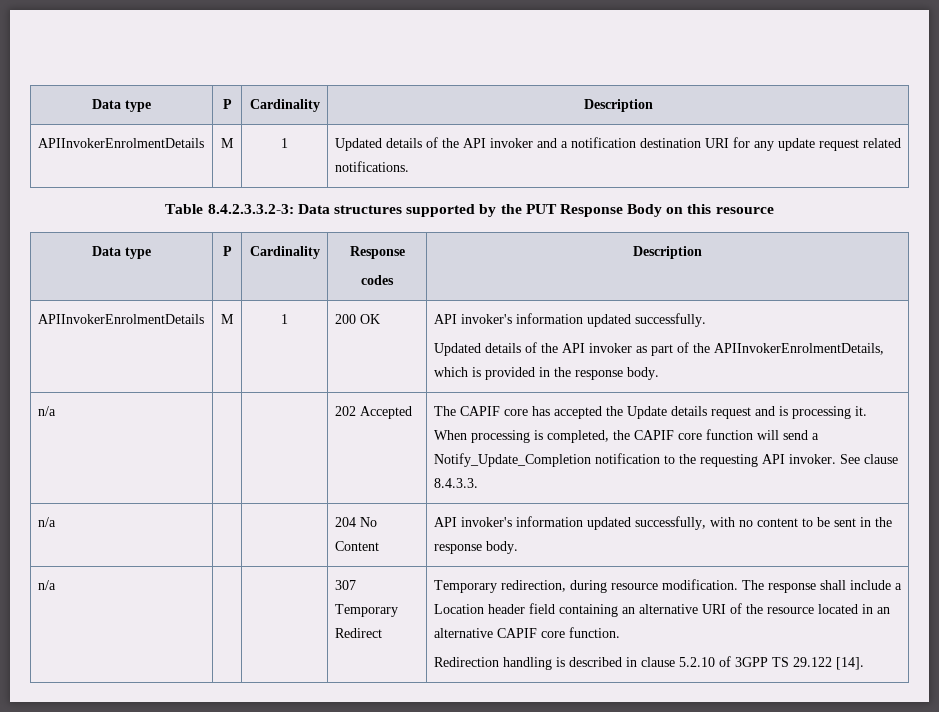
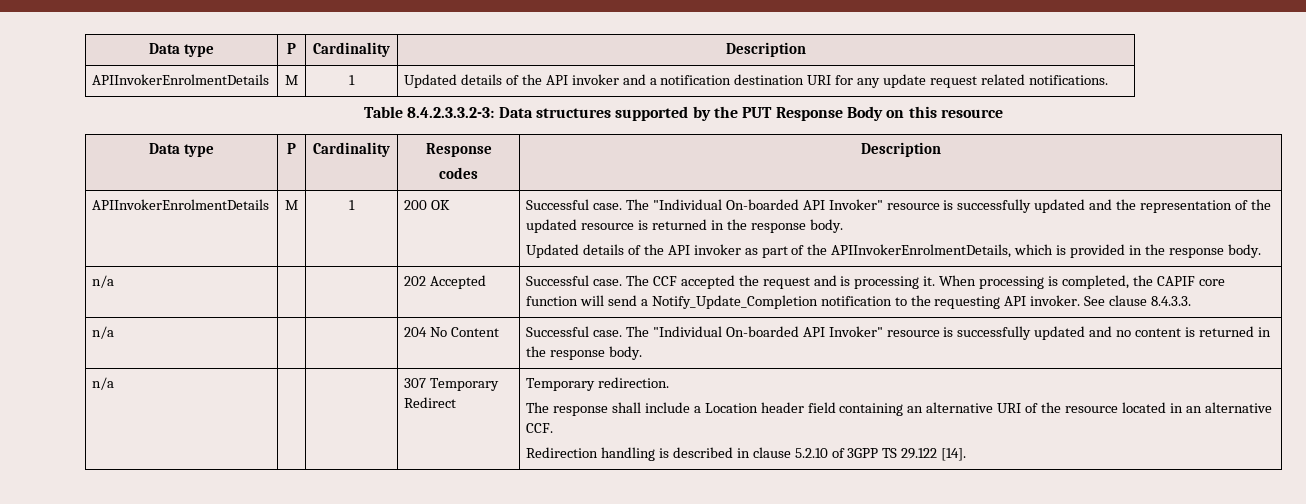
- API invoker's information updated successfully.
+ Successful case. The "Individual On-boarded API Invoker" resource is successfully updated and the representation of the updated resource is returned in the response body.
- n/a | | | 202 Accepted | The CAPIF core has accepted the Update details request and is processing it. When processing is completed, the CAPIF core function will send a Notify_Update_Completion notification to the requesting API invoker. See clause 8.4.3.3.
+ n/a | | | 202 Accepted | Successful case. The CCF accepted the request and is processing it. When processing is completed, the CAPIF core function will send a Notify_Update_Completion notification to the requesting API invoker. See clause 8.4.3.3.
- n/a | | | 204 No Content | API invoker's information updated successfully, with no content to be sent in the response body.
+ n/a | | | 204 No Content | Successful case. The "Individual On-boarded API Invoker" resource is successfully updated and no content is returned in the response body.
- Temporary redirection, during resource modification. The response shall include a Location header field containing an alternative URI of the resource located in an alternative CAPIF core function.
+ Temporary redirection.
+ The response shall include a Location header field containing an alternative URI of the resource located in an alternative CCF.

